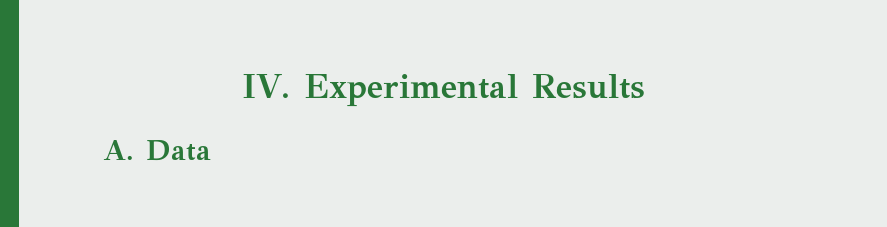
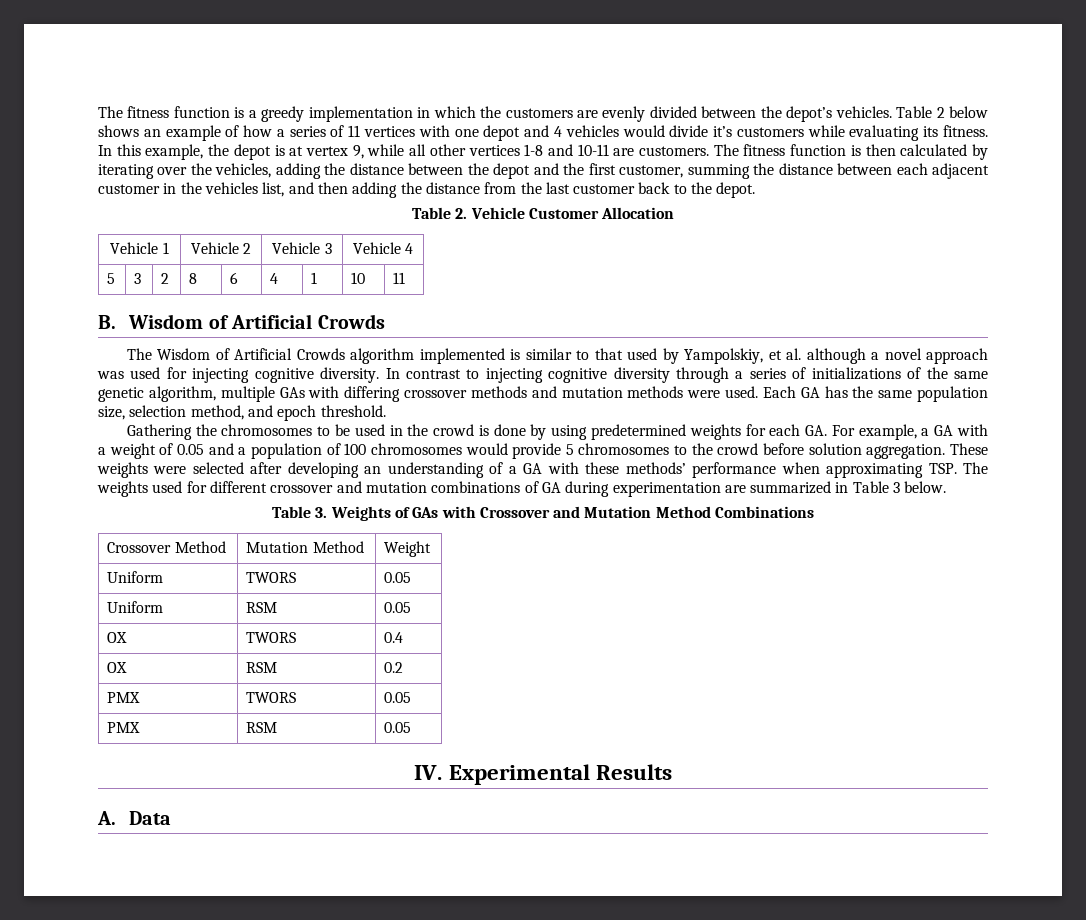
+ The fitness function is a greedy implementation in which the customers are evenly divided between the depot’s vehicles. Table 2 below shows an example of how a series of 11 vertices with one depot and 4 vehicles would divide it’s customers while evaluating its fitness. In this example, the depot is at vertex 9, while all other vertices 1-8 and 10-11 are customers. The fitness function is then calculated by iterating over the vehicles, adding the distance between the depot and the first customer, summing the distance between each adjacent customer in the vehicles list, and then adding the distance from the last customer back to the depot.
+ Table 2. Vehicle Customer Allocation
+ Vehicle 1 | Vehicle 2 | Vehicle 3 | Vehicle 4
+ 5 | 3 | 2 | 8 | 6 | 4 | 1 | 10 | 11
+ B. Wisdom of Artificial Crowds
+ The Wisdom of Artificial Crowds algorithm implemented is similar to that used by Yampolskiy, et al. although a novel approach was used for injecting cognitive diversity. In contrast to injecting cognitive diversity through a series of initializations of the same genetic algorithm, multiple GAs with differing crossover methods and mutation methods were used. Each GA has the same population size, selection method, and epoch threshold.
+ Gathering the chromosomes to be used in the crowd is done by using predetermined weights for each GA. For example, a GA with a weight of 0.05 and a population of 100 chromosomes would provide 5 chromosomes to the crowd before solution aggregation. These weights were selected after developing an understanding of a GA with these methods’ performance when approximating TSP. The weights used for different crossover and mutation combinations of GA during experimentation are summarized in Table 3 below.
+ Table 3. Weights of GAs with Crossover and Mutation Method Combinations
+ Crossover Method | Mutation Method | Weight
+ Uniform | TWORS | 0.05
+ Uniform | RSM | 0.05
+ OX | TWORS | 0.4
+ OX | RSM | 0.2
+ PMX | TWORS | 0.05
+ PMX | RSM | 0.05

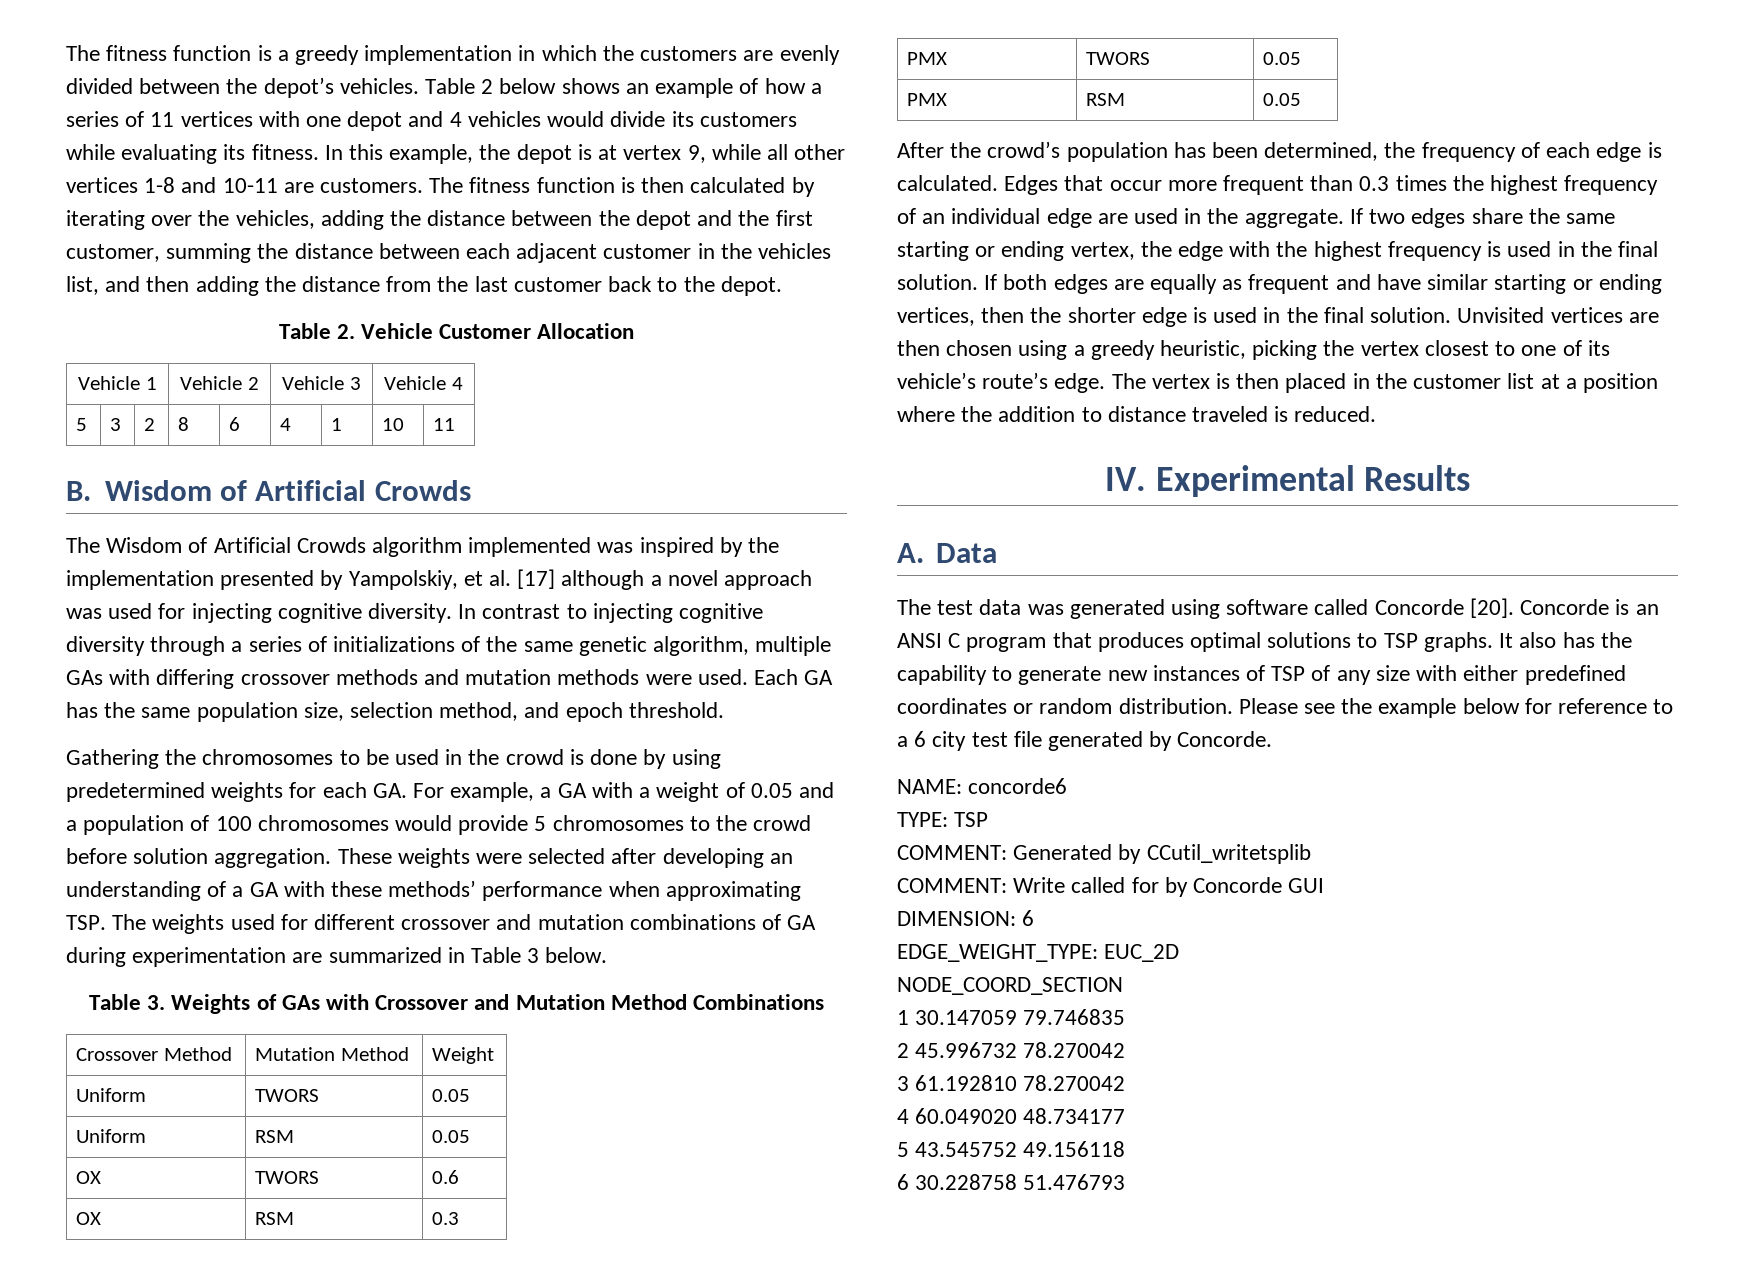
- Table 2 below shows an example of how a series of 11 vertices with one depot and 4 vehicles would divide it’s customers while evaluating its fitness.
+ Table 2 below shows an example of how a series of 11 vertices with one depot and 4 vehicles would divide its customers while evaluating its fitness.
- The Wisdom of Artificial Crowds algorithm implemented is similar to that used by Yampolskiy, et al. although a novel approach was used for injecting cognitive diversity.
+ The Wisdom of Artificial Crowds algorithm implemented was inspired by the implementation presented by Yampolskiy, et al. [17] although a novel approach was used for injecting cognitive diversity.
- OX | TWORS | 0.4
+ OX | TWORS | 0.6
- OX | RSM | 0.2
+ OX | RSM | 0.3
+ After the crowd’s population has been determined, the frequency of each edge is calculated. Edges that occur more frequent than 0.3 times the highest frequency of an individual edge are used in the aggregate. If two edges share the same starting or ending vertex, the edge with the highest frequency is used in the final solution. If both edges are equally as frequent and have similar starting or ending vertices, then the shorter edge is used in the final solution. Unvisited vertices are then chosen using a greedy heuristic, picking the vertex closest to one of its vehicle’s route’s edge. The vertex is then placed in the customer list at a position where the addition to distance traveled is reduced.
+ The test data was generated using software called Concorde [20]. Concorde is an ANSI C program that produces optimal solutions to TSP graphs. It also has the capability to generate new instances of TSP of any size with either predefined coordinates or random distribution. Please see the example below for reference to a 6 city test file generated by Concorde.
+ NAME: concorde6
+ TYPE: TSP
+ COMMENT: Generated by CCutil_writetsplib
+ COMMENT: Write called for by Concorde GUI
+ DIMENSION: 6
+ EDGE_WEIGHT_TYPE: EUC_2D
+ NODE_COORD_SECTION
+ 1 30.147059 79.746835
+ 2 45.996732 78.270042
+ 3 61.192810 78.270042
+ 4 60.049020 48.734177
+ 5 43.545752 49.156118
+ 6 30.228758 51.476793

